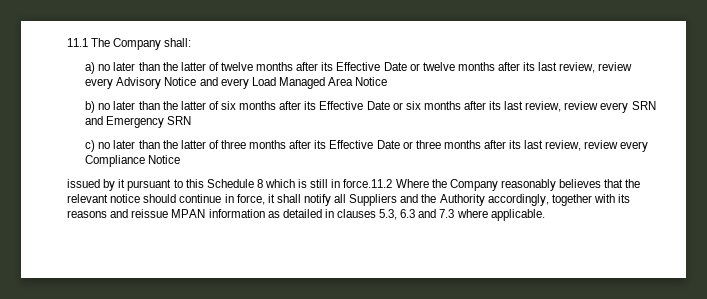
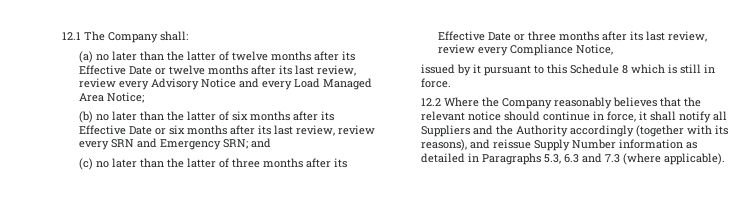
- 11.1 The Company shall:
+ 12.1 The Company shall:
- a) no later than the latter of twelve months after its Effective Date or twelve months after its last review, review every Advisory Notice and every Load Managed Area Notice
- b) no later than the latter of six months after its Effective Date or six months after its last review, review every SRN and Emergency SRN
- c) no later than the latter of three months after its Effective Date or three months after its last review, review every Compliance Notice
+ (a) no later than the latter of twelve months after its Effective Date or twelve months after its last review, review every Advisory Notice and every Load Managed Area Notice;
+ (b) no later than the latter of six months after its Effective Date or six months after its last review, review every SRN and Emergency SRN; and
+ (c) no later than the latter of three months after its Effective Date or three months after its last review, review every Compliance Notice,
- issued by it pursuant to this Schedule 8 which is still in force.11.2 Where the Company reasonably believes that the relevant notice should continue in force, it shall notify all Suppliers and the Authority accordingly, together with its reasons and reissue MPAN information as detailed in clauses 5.3, 6.3 and 7.3 where applicable.
+ issued by it pursuant to this Schedule 8 which is still in force.
+ 12.2 Where the Company reasonably believes that the relevant notice should continue in force, it shall notify all Suppliers and the Authority accordingly (together with its reasons), and reissue Supply Number information as detailed in Paragraphs 5.3, 6.3 and 7.3 (where applicable).

